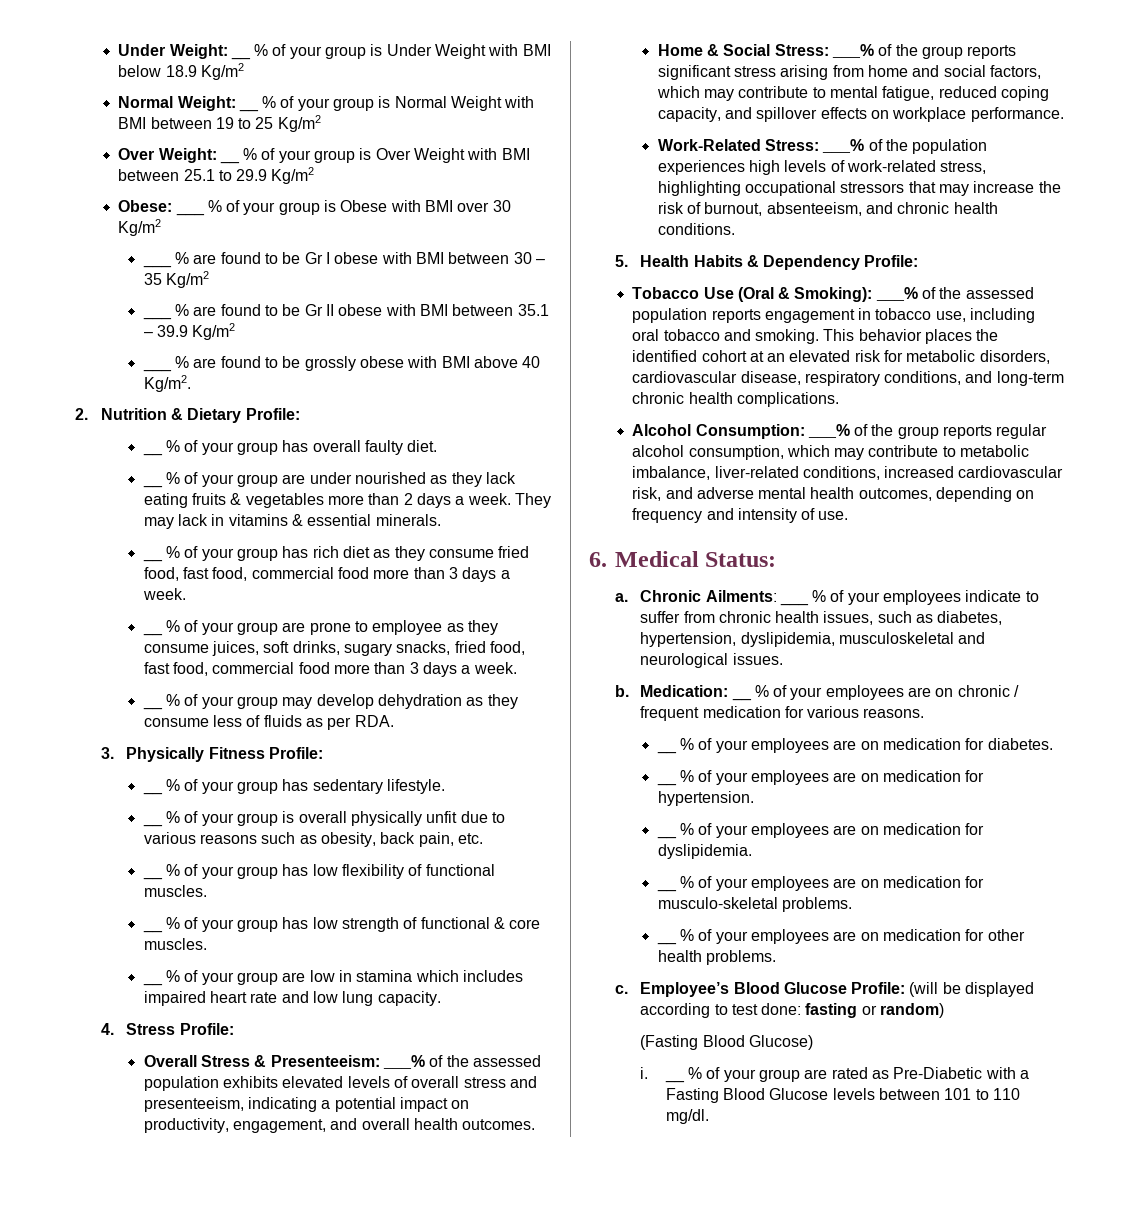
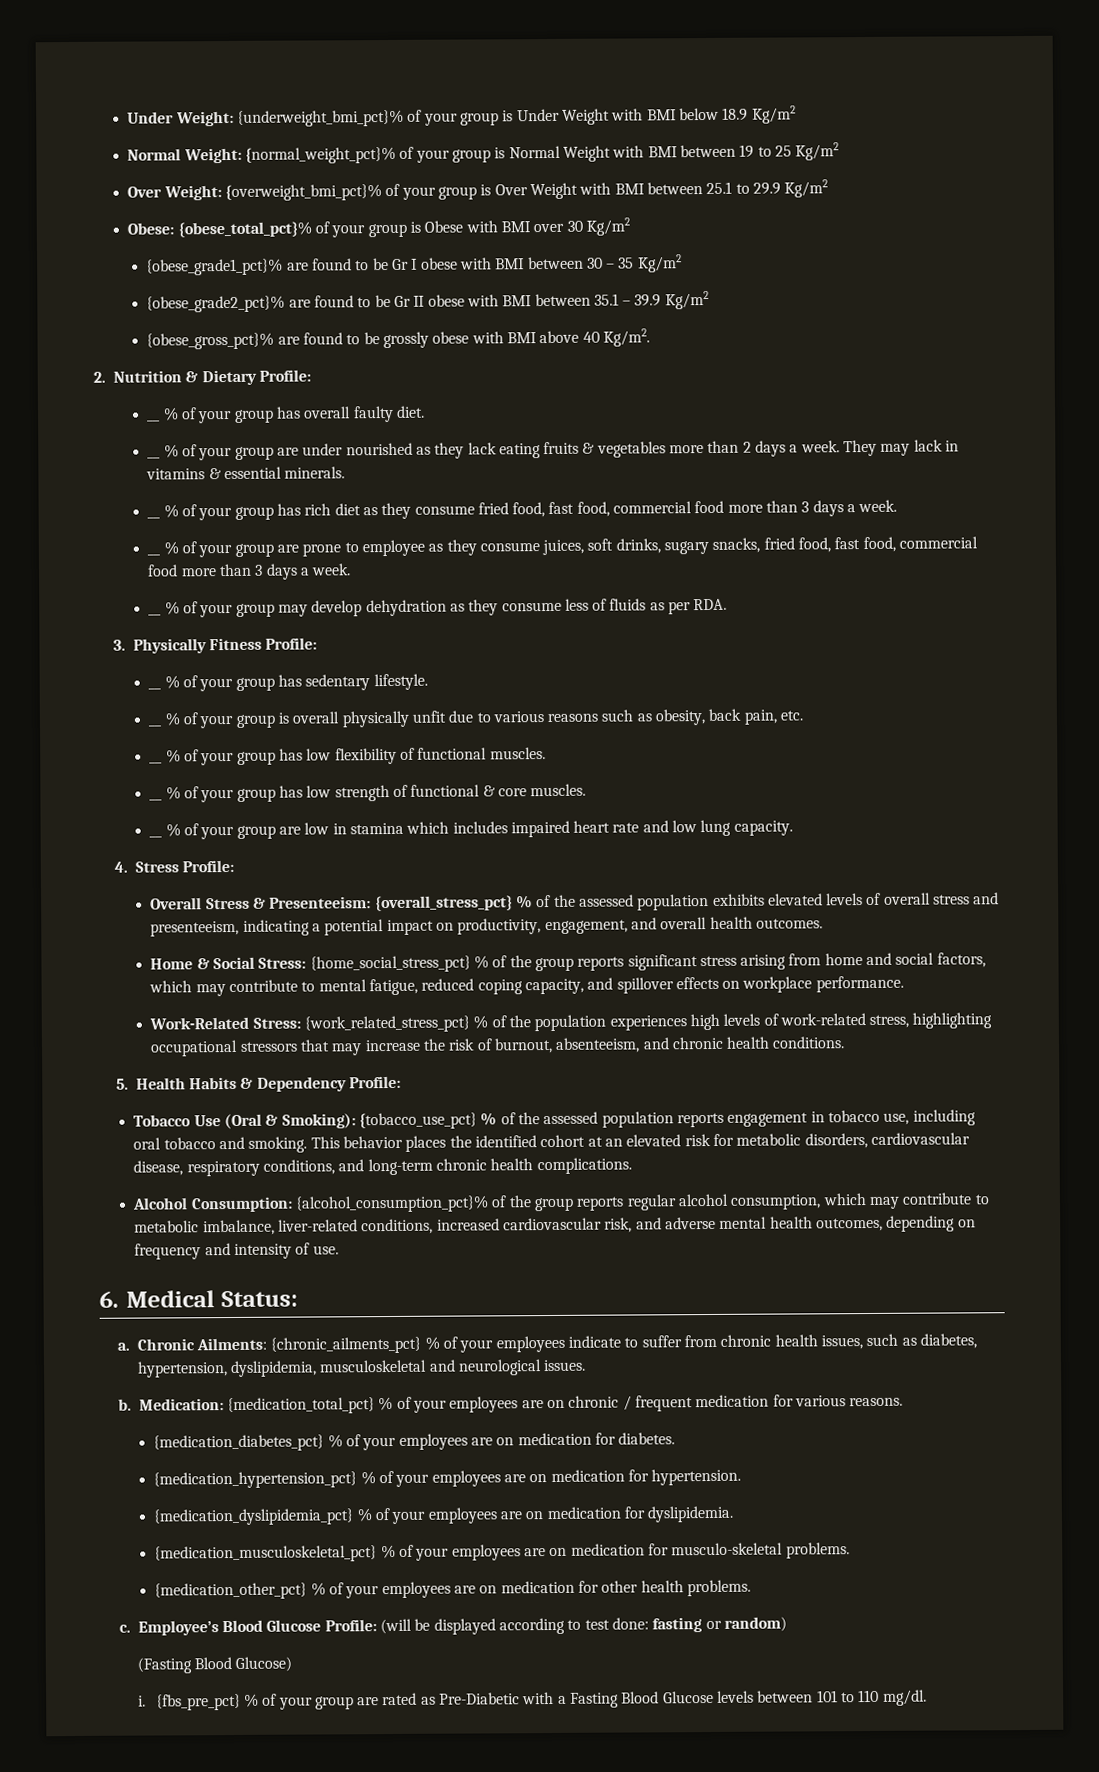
- Under Weight: __ % of your group is Under Weight with BMI below 18.9 Kg/m2
+ Under Weight: {underweight_bmi_pct}% of your group is Under Weight with BMI below 18.9 Kg/m2
- Normal Weight: __ % of your group is Normal Weight with BMI between 19 to 25 Kg/m2
+ Normal Weight: {normal_weight_pct}% of your group is Normal Weight with BMI between 19 to 25 Kg/m2
- Over Weight: __ % of your group is Over Weight with BMI between 25.1 to 29.9 Kg/m2
+ Over Weight: {overweight_bmi_pct}% of your group is Over Weight with BMI between 25.1 to 29.9 Kg/m2
- Obese: ___ % of your group is Obese with BMI over 30 Kg/m2
+ Obese: {obese_total_pct}% of your group is Obese with BMI over 30 Kg/m2
- ___ % are found to be Gr I obese with BMI between 30 – 35 Kg/m2
+ {obese_grade1_pct}% are found to be Gr I obese with BMI between 30 – 35 Kg/m2
- ___ % are found to be Gr II obese with BMI between 35.1 – 39.9 Kg/m2
+ {obese_grade2_pct}% are found to be Gr II obese with BMI between 35.1 – 39.9 Kg/m2
- ___ % are found to be grossly obese with BMI above 40 Kg/m2.
+ {obese_gross_pct}% are found to be grossly obese with BMI above 40 Kg/m2.
- Overall Stress & Presenteeism: ___% of the assessed population exhibits elevated levels of overall stress and presenteeism, indicating a potential impact on productivity, engagement, and overall health outcomes.
+ Overall Stress & Presenteeism: {overall_stress_pct} % of the assessed population exhibits elevated levels of overall stress and presenteeism, indicating a potential impact on productivity, engagement, and overall health outcomes.
- Home & Social Stress: ___% of the group reports significant stress arising from home and social factors, which may contribute to mental fatigue, reduced coping capacity, and spillover effects on workplace performance.
+ Home & Social Stress: {home_social_stress_pct} % of the group reports significant stress arising from home and social factors, which may contribute to mental fatigue, reduced coping capacity, and spillover effects on workplace performance.
- Work-Related Stress: ___% of the population experiences high levels of work-related stress, highlighting occupational stressors that may increase the risk of burnout, absenteeism, and chronic health conditions.
+ Work-Related Stress: {work_related_stress_pct} % of the population experiences high levels of work-related stress, highlighting occupational stressors that may increase the risk of burnout, absenteeism, and chronic health conditions.
- Tobacco Use (Oral & Smoking): ___% of the assessed population reports engagement in tobacco use, including oral tobacco and smoking.
+ Tobacco Use (Oral & Smoking): {tobacco_use_pct} % of the assessed population reports engagement in tobacco use, including oral tobacco and smoking.
- Alcohol Consumption: ___% of the group reports regular alcohol consumption, which may contribute to metabolic imbalance, liver-related conditions, increased cardiovascular risk, and adverse mental health outcomes, depending on frequency and intensity of use.
+ Alcohol Consumption: {alcohol_consumption_pct}% of the group reports regular alcohol consumption, which may contribute to metabolic imbalance, liver-related conditions, increased cardiovascular risk, and adverse mental health outcomes, depending on frequency and intensity of use.
- Chronic Ailments: ___ % of your employees indicate to suffer from chronic health issues, such as diabetes, hypertension, dyslipidemia, musculoskeletal and neurological issues.
+ Chronic Ailments: {chronic_ailments_pct} % of your employees indicate to suffer from chronic health issues, such as diabetes, hypertension, dyslipidemia, musculoskeletal and neurological issues.
- Medication: __ % of your employees are on chronic / frequent medication for various reasons.
+ Medication: {medication_total_pct} % of your employees are on chronic / frequent medication for various reasons.
- __ % of your employees are on medication for diabetes.
+ {medication_diabetes_pct} % of your employees are on medication for diabetes.
- __ % of your employees are on medication for hypertension.
+ {medication_hypertension_pct} % of your employees are on medication for hypertension.
- __ % of your employees are on medication for dyslipidemia.
+ {medication_dyslipidemia_pct} % of your employees are on medication for dyslipidemia.
- __ % of your employees are on medication for musculo-skeletal problems.
+ {medication_musculoskeletal_pct} % of your employees are on medication for musculo-skeletal problems.
- __ % of your employees are on medication for other health problems.
+ {medication_other_pct} % of your employees are on medication for other health problems.
- __ % of your group are rated as Pre-Diabetic with a Fasting Blood Glucose levels between 101 to 110 mg/dl.
+ {fbs_pre_pct} % of your group are rated as Pre-Diabetic with a Fasting Blood Glucose levels between 101 to 110 mg/dl.

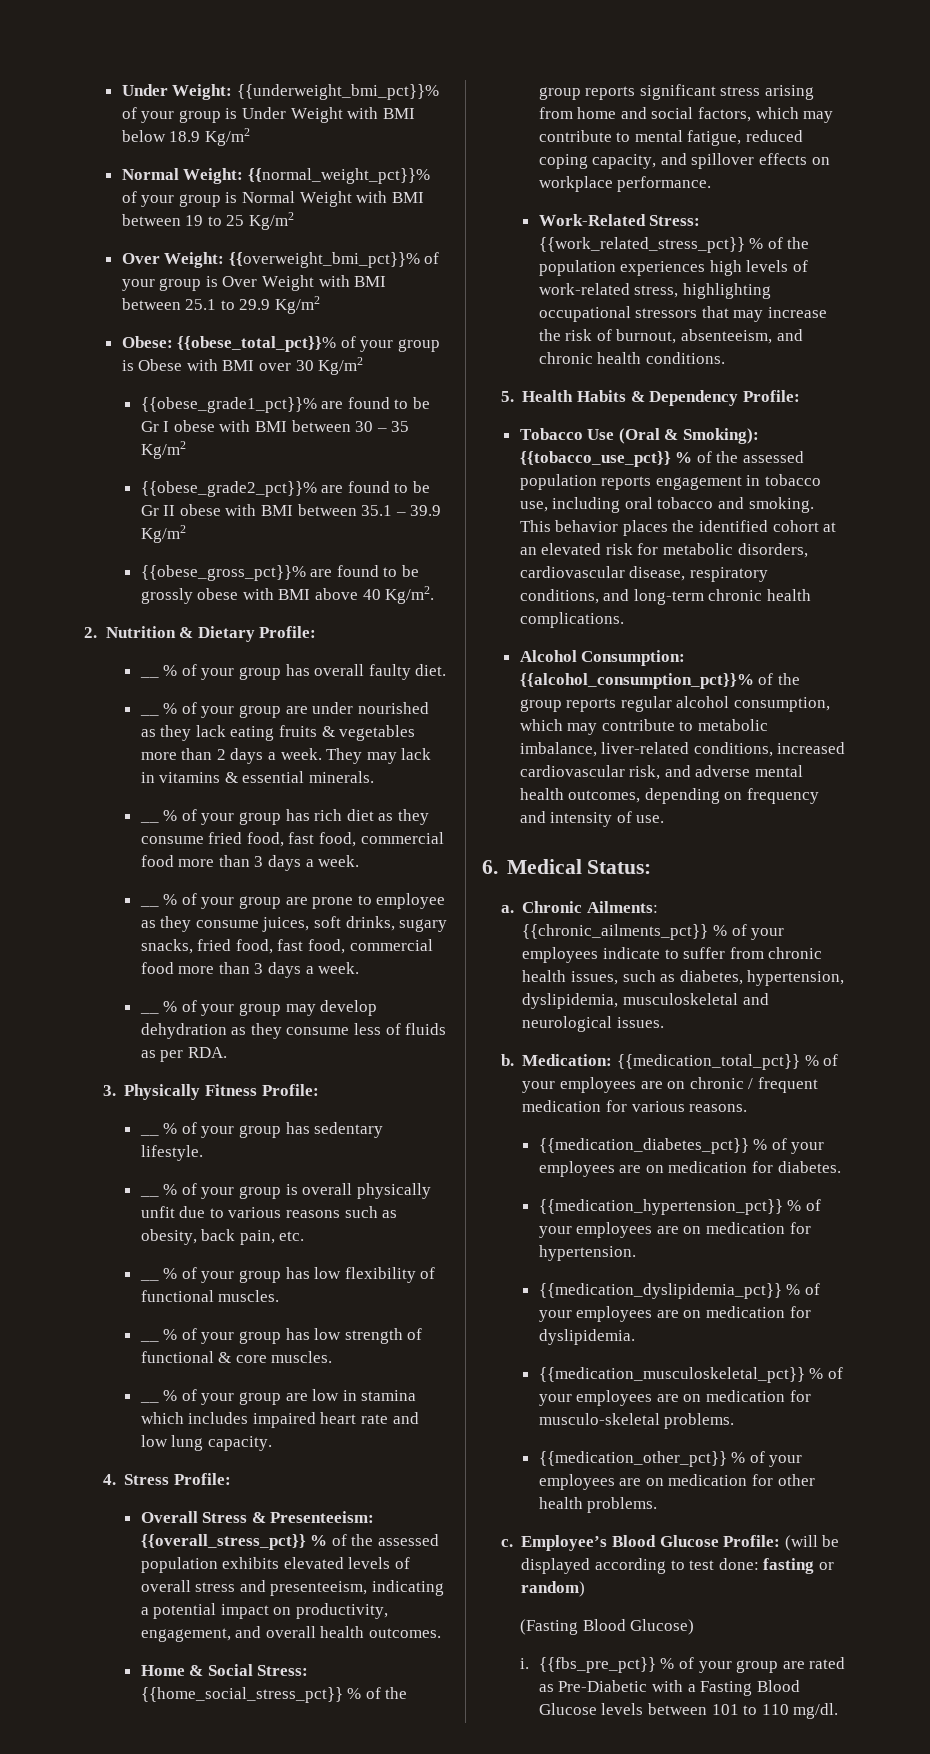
- Under Weight: {underweight_bmi_pct}% of your group is Under Weight with BMI below 18.9 Kg/m2
+ Under Weight: {{underweight_bmi_pct}}% of your group is Under Weight with BMI below 18.9 Kg/m2
- Normal Weight: {normal_weight_pct}% of your group is Normal Weight with BMI between 19 to 25 Kg/m2
+ Normal Weight: {{normal_weight_pct}}% of your group is Normal Weight with BMI between 19 to 25 Kg/m2
- Over Weight: {overweight_bmi_pct}% of your group is Over Weight with BMI between 25.1 to 29.9 Kg/m2
+ Over Weight: {{overweight_bmi_pct}}% of your group is Over Weight with BMI between 25.1 to 29.9 Kg/m2
- Obese: {obese_total_pct}% of your group is Obese with BMI over 30 Kg/m2
+ Obese: {{obese_total_pct}}% of your group is Obese with BMI over 30 Kg/m2
- {obese_grade1_pct}% are found to be Gr I obese with BMI between 30 – 35 Kg/m2
+ {{obese_grade1_pct}}% are found to be Gr I obese with BMI between 30 – 35 Kg/m2
- {obese_grade2_pct}% are found to be Gr II obese with BMI between 35.1 – 39.9 Kg/m2
+ {{obese_grade2_pct}}% are found to be Gr II obese with BMI between 35.1 – 39.9 Kg/m2
- {obese_gross_pct}% are found to be grossly obese with BMI above 40 Kg/m2.
+ {{obese_gross_pct}}% are found to be grossly obese with BMI above 40 Kg/m2.
- Overall Stress & Presenteeism: {overall_stress_pct} % of the assessed population exhibits elevated levels of overall stress and presenteeism, indicating a potential impact on productivity, engagement, and overall health outcomes.
+ Overall Stress & Presenteeism: {{overall_stress_pct}} % of the assessed population exhibits elevated levels of overall stress and presenteeism, indicating a potential impact on productivity, engagement, and overall health outcomes.
- Home & Social Stress: {home_social_stress_pct} % of the group reports significant stress arising from home and social factors, which may contribute to mental fatigue, reduced coping capacity, and spillover effects on workplace performance.
+ Home & Social Stress: {{home_social_stress_pct}} % of the group reports significant stress arising from home and social factors, which may contribute to mental fatigue, reduced coping capacity, and spillover effects on workplace performance.
- Work-Related Stress: {work_related_stress_pct} % of the population experiences high levels of work-related stress, highlighting occupational stressors that may increase the risk of burnout, absenteeism, and chronic health conditions.
+ Work-Related Stress: {{work_related_stress_pct}} % of the population experiences high levels of work-related stress, highlighting occupational stressors that may increase the risk of burnout, absenteeism, and chronic health conditions.
- Tobacco Use (Oral & Smoking): {tobacco_use_pct} % of the assessed population reports engagement in tobacco use, including oral tobacco and smoking.
+ Tobacco Use (Oral & Smoking): {{tobacco_use_pct}} % of the assessed population reports engagement in tobacco use, including oral tobacco and smoking.
- Alcohol Consumption: {alcohol_consumption_pct}% of the group reports regular alcohol consumption, which may contribute to metabolic imbalance, liver-related conditions, increased cardiovascular risk, and adverse mental health outcomes, depending on frequency and intensity of use.
+ Alcohol Consumption: {{alcohol_consumption_pct}}% of the group reports regular alcohol consumption, which may contribute to metabolic imbalance, liver-related conditions, increased cardiovascular risk, and adverse mental health outcomes, depending on frequency and intensity of use.
- Chronic Ailments: {chronic_ailments_pct} % of your employees indicate to suffer from chronic health issues, such as diabetes, hypertension, dyslipidemia, musculoskeletal and neurological issues.
+ Chronic Ailments: {{chronic_ailments_pct}} % of your employees indicate to suffer from chronic health issues, such as diabetes, hypertension, dyslipidemia, musculoskeletal and neurological issues.
- Medication: {medication_total_pct} % of your employees are on chronic / frequent medication for various reasons.
+ Medication: {{medication_total_pct}} % of your employees are on chronic / frequent medication for various reasons.
- {medication_diabetes_pct} % of your employees are on medication for diabetes.
+ {{medication_diabetes_pct}} % of your employees are on medication for diabetes.
- {medication_hypertension_pct} % of your employees are on medication for hypertension.
+ {{medication_hypertension_pct}} % of your employees are on medication for hypertension.
- {medication_dyslipidemia_pct} % of your employees are on medication for dyslipidemia.
+ {{medication_dyslipidemia_pct}} % of your employees are on medication for dyslipidemia.
- {medication_musculoskeletal_pct} % of your employees are on medication for musculo-skeletal problems.
+ {{medication_musculoskeletal_pct}} % of your employees are on medication for musculo-skeletal problems.
- {medication_other_pct} % of your employees are on medication for other health problems.
+ {{medication_other_pct}} % of your employees are on medication for other health problems.
- {fbs_pre_pct} % of your group are rated as Pre-Diabetic with a Fasting Blood Glucose levels between 101 to 110 mg/dl.
+ {{fbs_pre_pct}} % of your group are rated as Pre-Diabetic with a Fasting Blood Glucose levels between 101 to 110 mg/dl.

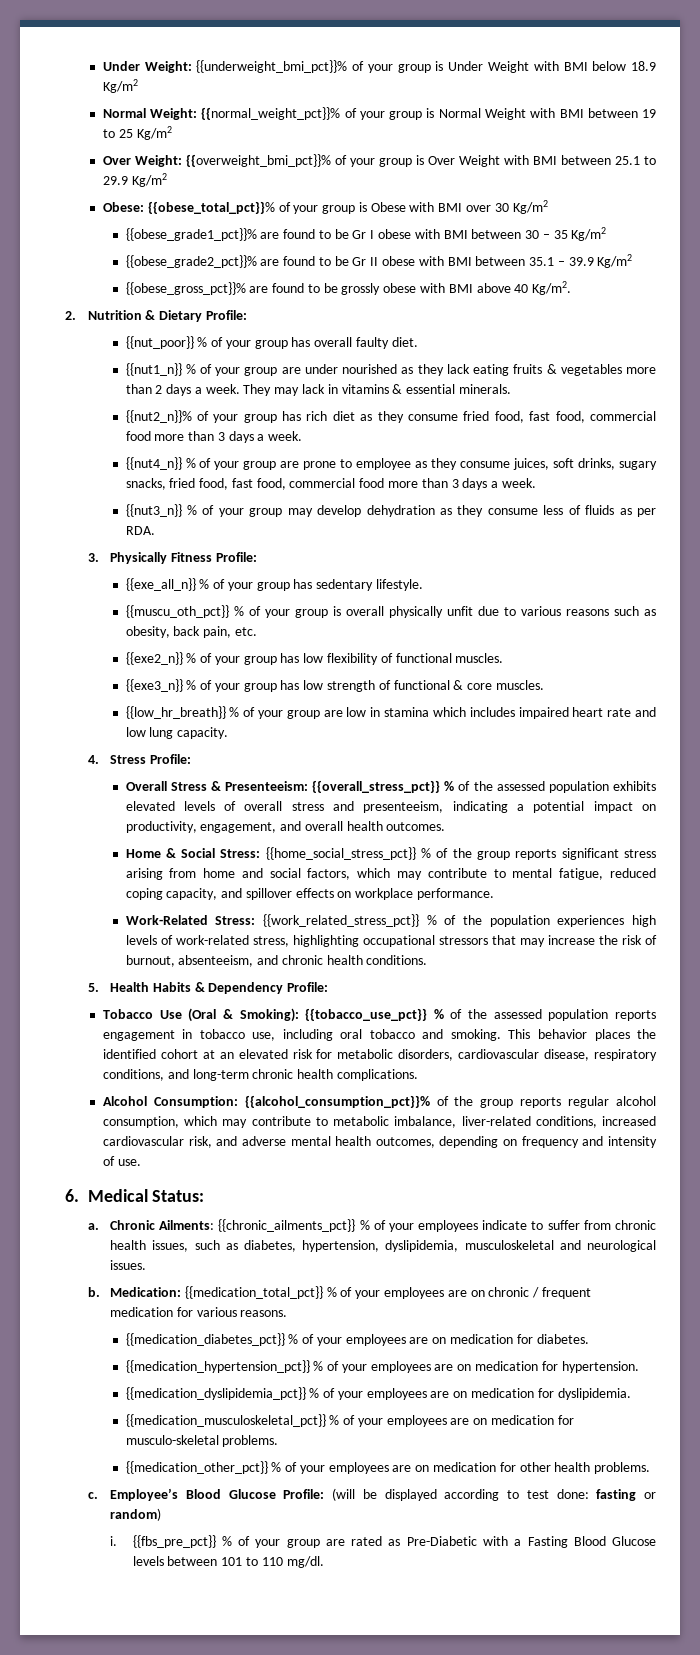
- __ % of your group has overall faulty diet.
+ {{nut_poor}} % of your group has overall faulty diet.
- __ % of your group are under nourished as they lack eating fruits & vegetables more than 2 days a week.
+ {{nut1_n}} % of your group are under nourished as they lack eating fruits & vegetables more than 2 days a week.
- __ % of your group has rich diet as they consume fried food, fast food, commercial food more than 3 days a week.
+ {{nut2_n}}% of your group has rich diet as they consume fried food, fast food, commercial food more than 3 days a week.
- __ % of your group are prone to employee as they consume juices, soft drinks, sugary snacks, fried food, fast food, commercial food more than 3 days a week.
+ {{nut4_n}} % of your group are prone to employee as they consume juices, soft drinks, sugary snacks, fried food, fast food, commercial food more than 3 days a week.
- __ % of your group may develop dehydration as they consume less of fluids as per RDA.
+ {{nut3_n}} % of your group may develop dehydration as they consume less of fluids as per RDA.
- __ % of your group has sedentary lifestyle.
+ {{exe_all_n}} % of your group has sedentary lifestyle.
- __ % of your group is overall physically unfit due to various reasons such as obesity, back pain, etc.
+ {{muscu_oth_pct}} % of your group is overall physically unfit due to various reasons such as obesity, back pain, etc.
- __ % of your group has low flexibility of functional muscles.
+ {{exe2_n}} % of your group has low flexibility of functional muscles.
- __ % of your group has low strength of functional & core muscles.
+ {{exe3_n}} % of your group has low strength of functional & core muscles.
- __ % of your group are low in stamina which includes impaired heart rate and low lung capacity.
+ {{low_hr_breath}} % of your group are low in stamina which includes impaired heart rate and low lung capacity.
- (Fasting Blood Glucose)

